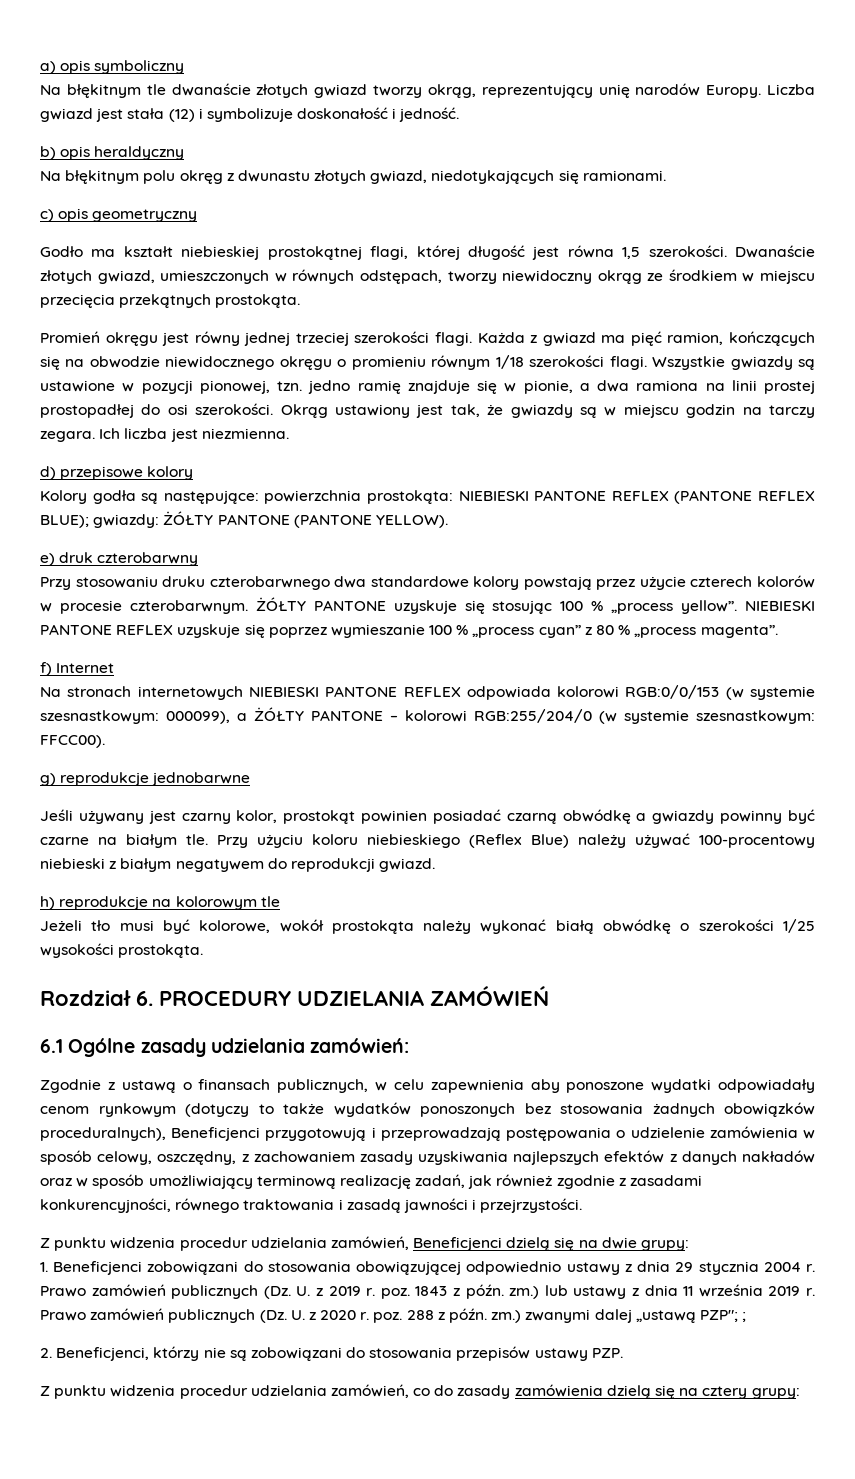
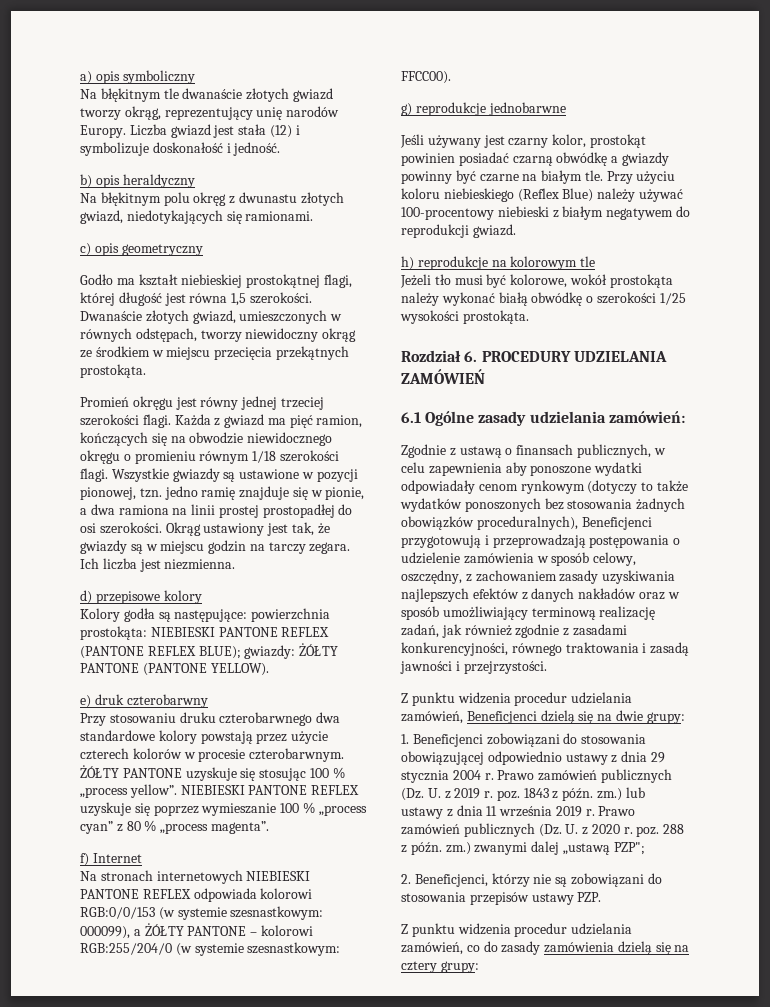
- Prawo zamówień publicznych (Dz. U. z 2020 r. poz. 288 z późn. zm.) zwanymi dalej „ustawą PZP"; ;
+ Prawo zamówień publicznych (Dz. U. z 2020 r. poz. 288 z późn. zm.) zwanymi dalej „ustawą PZP";

